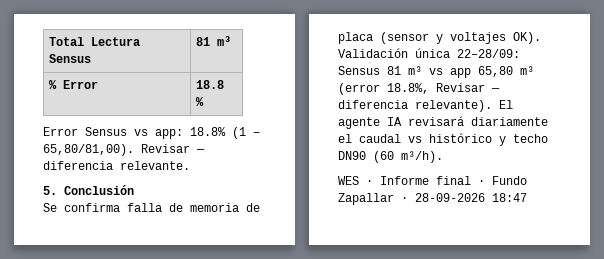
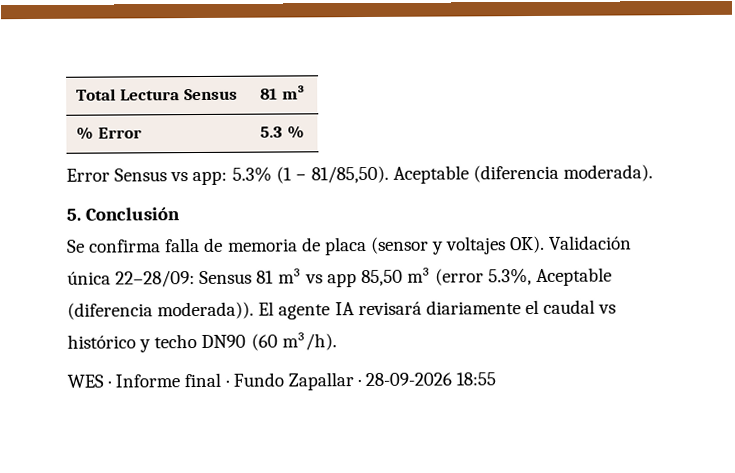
- % Error | 18.8 %
+ % Error | 5.3 %
- Error Sensus vs app: 18.8% (1 − 65,80/81,00). Revisar — diferencia relevante.
+ Error Sensus vs app: 5.3% (1 − 81/85,50). Aceptable (diferencia moderada).
- Se confirma falla de memoria de placa (sensor y voltajes OK). Validación única 22–28/09: Sensus 81 m³ vs app 65,80 m³ (error 18.8%, Revisar — diferencia relevante).
+ Se confirma falla de memoria de placa (sensor y voltajes OK). Validación única 22–28/09: Sensus 81 m³ vs app 85,50 m³ (error 5.3%, Aceptable (diferencia moderada)).
- WES · Informe final · Fundo Zapallar · 28-09-2026 18:47
+ WES · Informe final · Fundo Zapallar · 28-09-2026 18:55

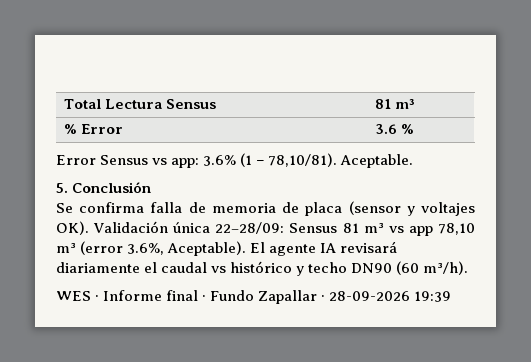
- % Error | 5.3 %
+ % Error | 3.6 %
- Error Sensus vs app: 5.3% (1 − 81/85,50). Aceptable (diferencia moderada).
+ Error Sensus vs app: 3.6% (1 − 78,10/81). Aceptable.
- Se confirma falla de memoria de placa (sensor y voltajes OK). Validación única 22–28/09: Sensus 81 m³ vs app 85,50 m³ (error 5.3%, Aceptable (diferencia moderada)).
+ Se confirma falla de memoria de placa (sensor y voltajes OK). Validación única 22–28/09: Sensus 81 m³ vs app 78,10 m³ (error 3.6%, Aceptable).
- WES · Informe final · Fundo Zapallar · 28-09-2026 18:55
+ WES · Informe final · Fundo Zapallar · 28-09-2026 19:39

